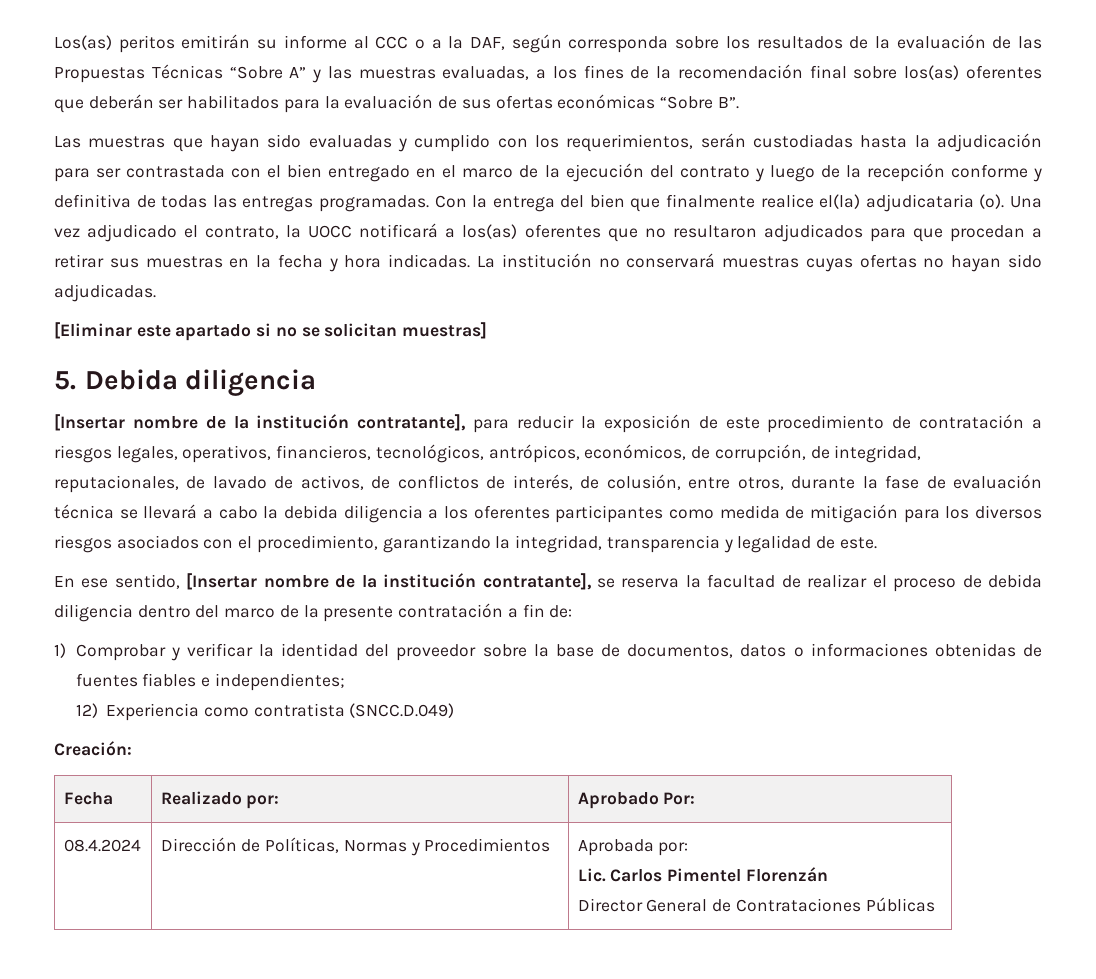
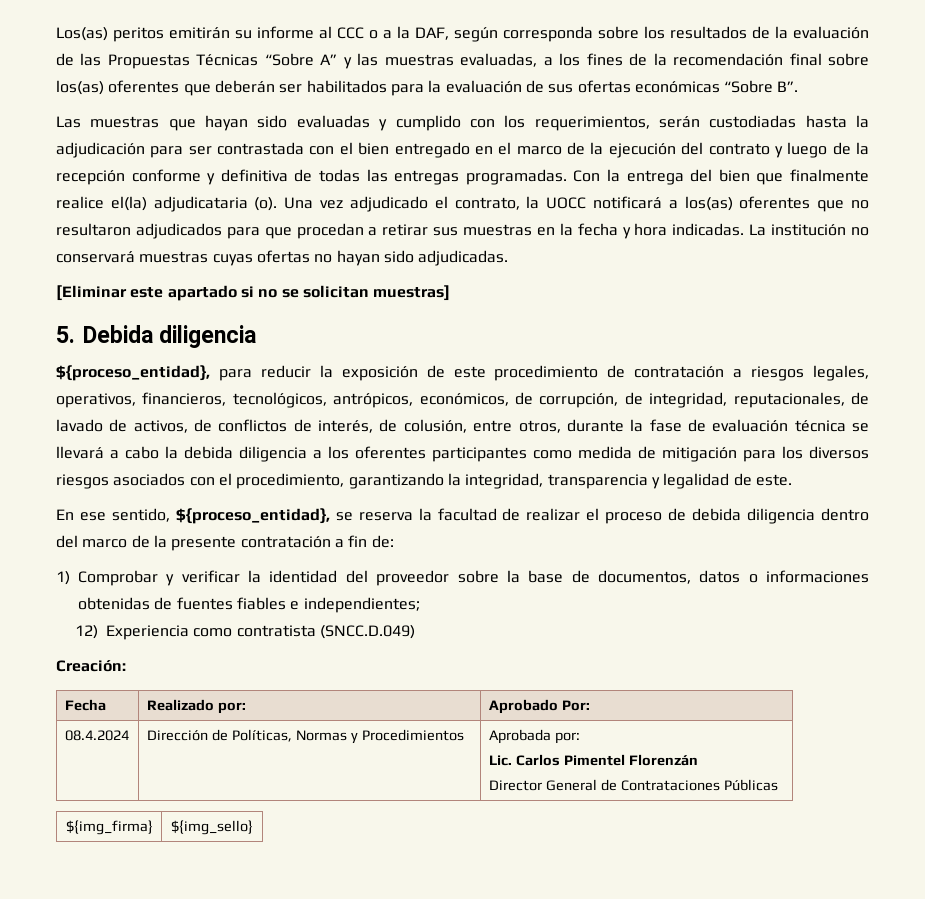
- [Insertar nombre de la institución contratante], para reducir la exposición de este procedimiento de contratación a riesgos legales, operativos, financieros, tecnológicos, antrópicos, económicos, de corrupción, de integridad, reputacionales, de lavado de activos, de conflictos de interés, de colusión, entre otros, durante la fase de evaluación técnica se llevará a cabo la debida diligencia a los oferentes participantes como medida de mitigación para los diversos riesgos asociados con el procedimiento, garantizando la integridad, transparencia y legalidad de este.
+ ${proceso_entidad}, para reducir la exposición de este procedimiento de contratación a riesgos legales, operativos, financieros, tecnológicos, antrópicos, económicos, de corrupción, de integridad, reputacionales, de lavado de activos, de conflictos de interés, de colusión, entre otros, durante la fase de evaluación técnica se llevará a cabo la debida diligencia a los oferentes participantes como medida de mitigación para los diversos riesgos asociados con el procedimiento, garantizando la integridad, transparencia y legalidad de este.
- En ese sentido, [Insertar nombre de la institución contratante], se reserva la facultad de realizar el proceso de debida diligencia dentro del marco de la presente contratación a fin de:
+ En ese sentido, ${proceso_entidad}, se reserva la facultad de realizar el proceso de debida diligencia dentro del marco de la presente contratación a fin de:
+ ${img_firma} | ${img_sello}

